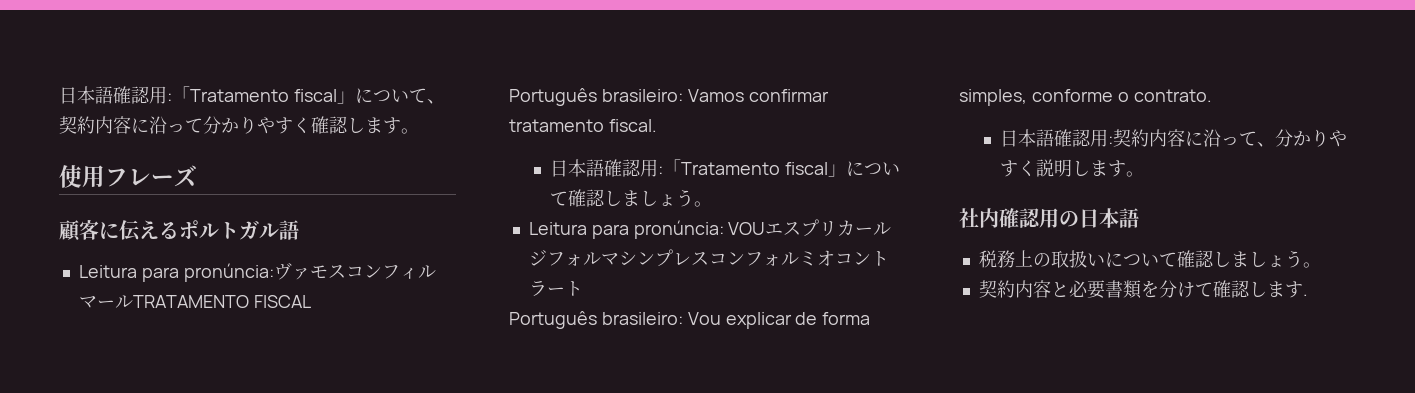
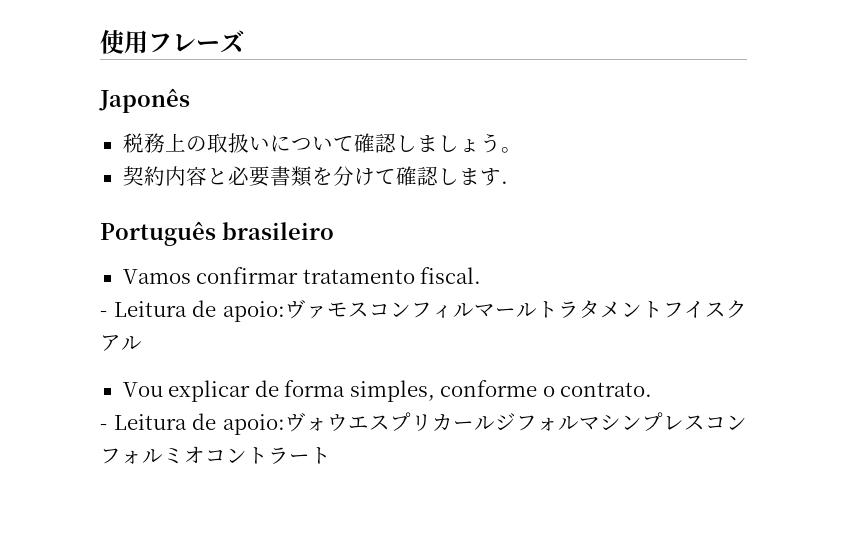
- 日本語確認用:「Tratamento fiscal」について、契約内容に沿って分かりやすく確認します。
  使用フレーズ
- 顧客に伝えるポルトガル語
- Leitura para pronúncia:ヴァモスコンフィルマールTRATAMENTO FISCAL
- Português brasileiro: Vamos confirmar tratamento fiscal.
- 日本語確認用:「Tratamento fiscal」について確認しましょう。
- Leitura para pronúncia: VOUエスプリカールジフォルマシンプレスコンフォルミオコントラート
- Português brasileiro: Vou explicar de forma simples, conforme o contrato.
- 日本語確認用:契約内容に沿って、分かりやすく説明します。
- 社内確認用の日本語
+ Japonês
+ Português brasileiro
+ Vamos confirmar tratamento fiscal.
+ - Leitura de apoio:ヴァモスコンフィルマールトラタメントフイスクアル
+ Vou explicar de forma simples, conforme o contrato.
+ - Leitura de apoio:ヴォウエスプリカールジフォルマシンプレスコンフォルミオコントラート

